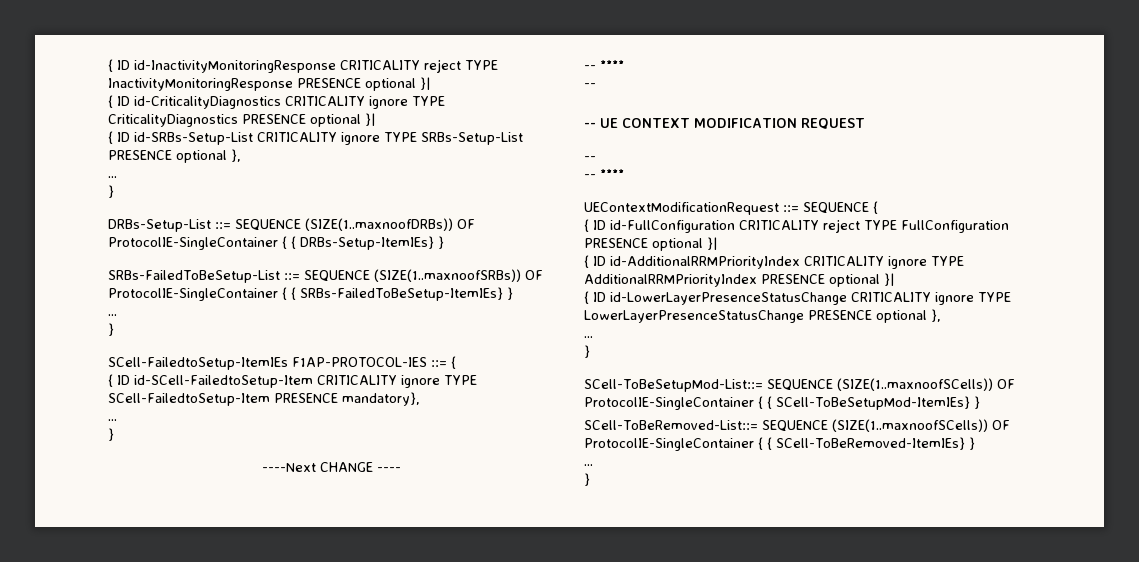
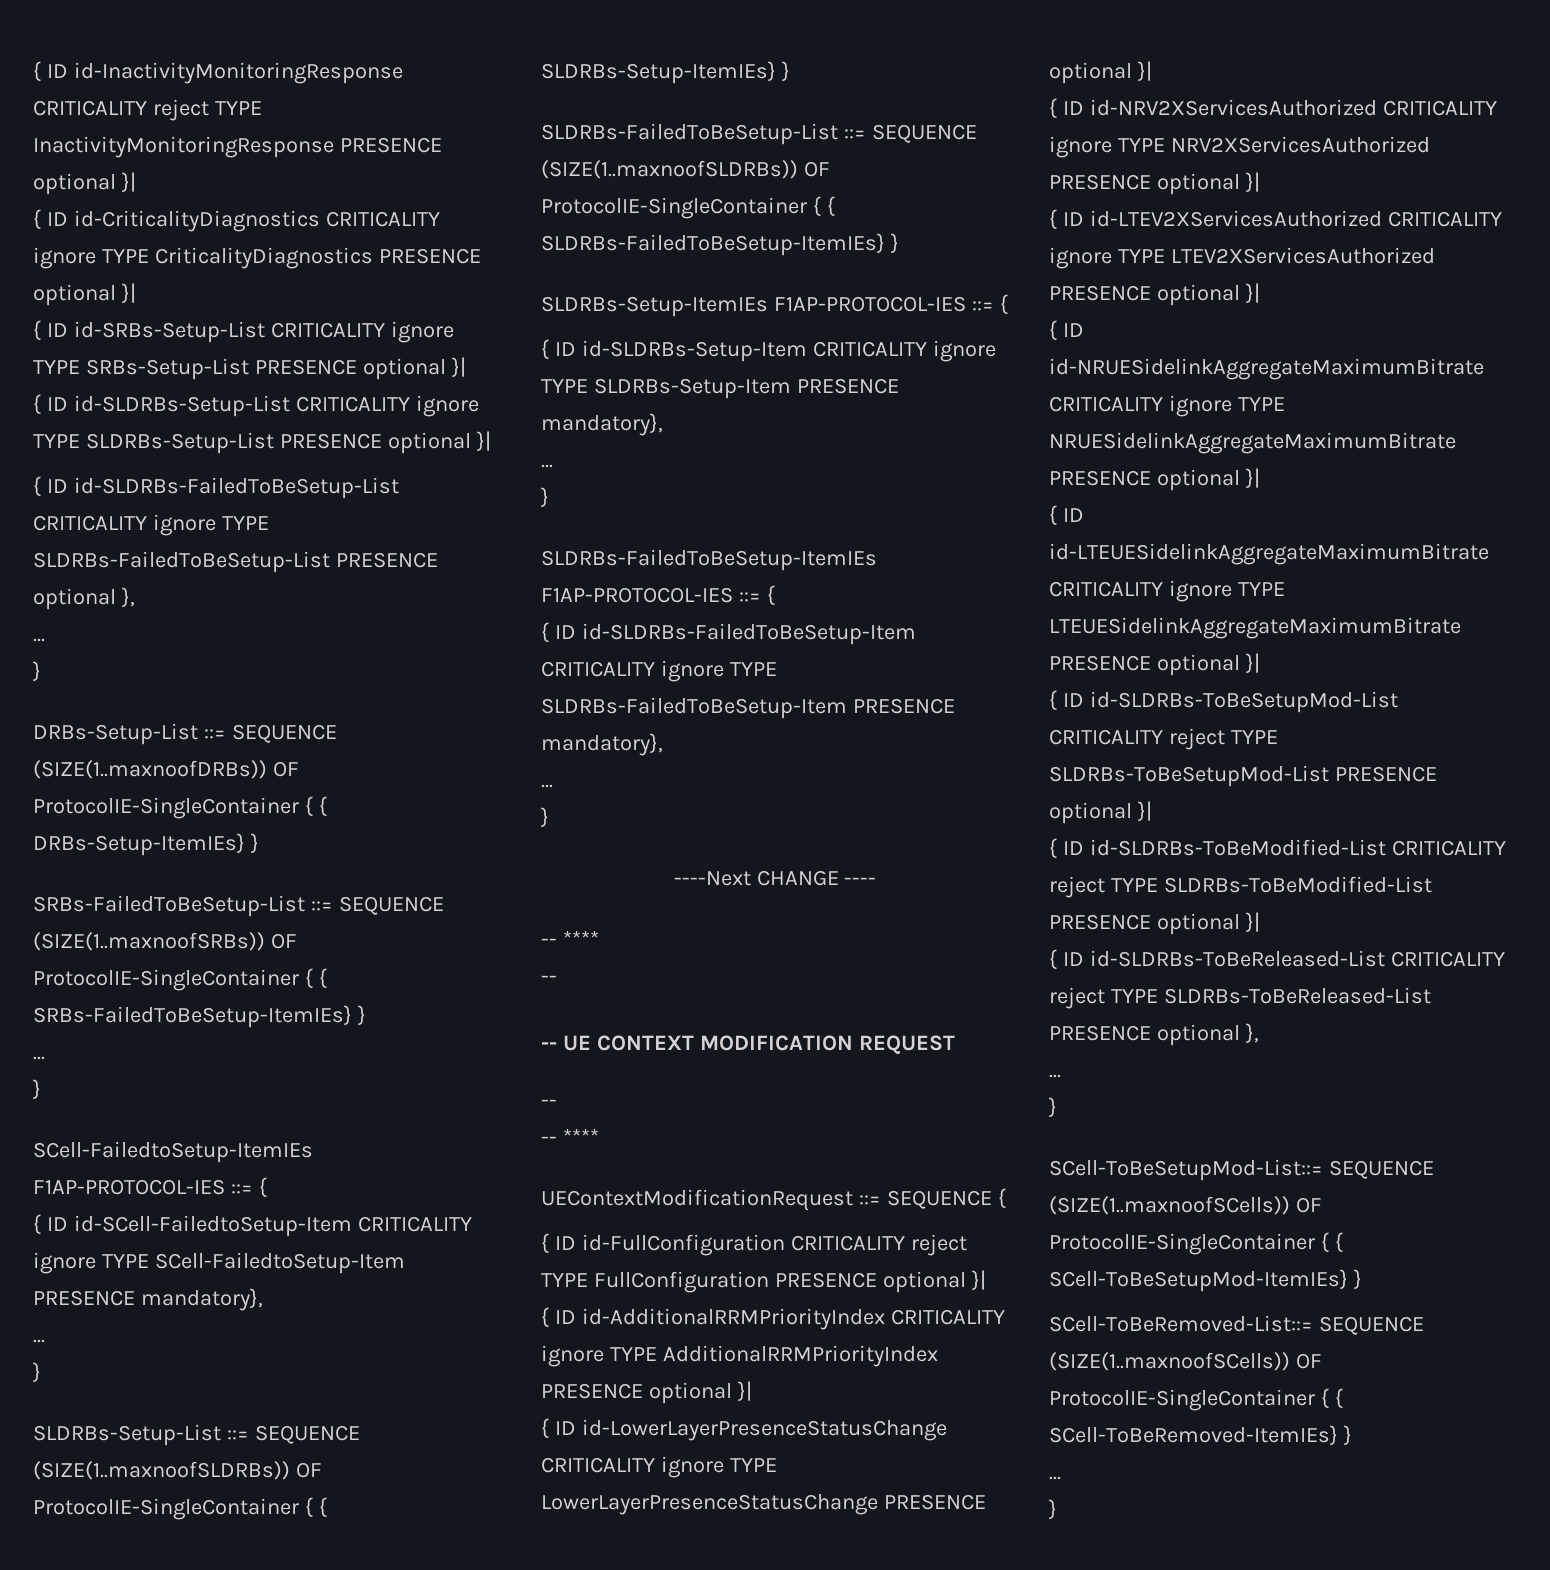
- { ID id-SRBs-Setup-List CRITICALITY ignore TYPE SRBs-Setup-List PRESENCE optional },
+ { ID id-SRBs-Setup-List CRITICALITY ignore TYPE SRBs-Setup-List PRESENCE optional }|
+ { ID id-SLDRBs-Setup-List CRITICALITY ignore TYPE SLDRBs-Setup-List PRESENCE optional }|
+ { ID id-SLDRBs-FailedToBeSetup-List CRITICALITY ignore TYPE SLDRBs-FailedToBeSetup-List PRESENCE optional },
+ SLDRBs-Setup-List ::= SEQUENCE (SIZE(1..maxnoofSLDRBs)) OF ProtocolIE-SingleContainer { { SLDRBs-Setup-ItemIEs} }
+ SLDRBs-FailedToBeSetup-List ::= SEQUENCE (SIZE(1..maxnoofSLDRBs)) OF ProtocolIE-SingleContainer { { SLDRBs-FailedToBeSetup-ItemIEs} }
+ SLDRBs-Setup-ItemIEs F1AP-PROTOCOL-IES ::= {
+ { ID id-SLDRBs-Setup-Item CRITICALITY ignore TYPE SLDRBs-Setup-Item PRESENCE mandatory},
+ ...
+ }
+ SLDRBs-FailedToBeSetup-ItemIEs F1AP-PROTOCOL-IES ::= {
+ { ID id-SLDRBs-FailedToBeSetup-Item CRITICALITY ignore TYPE SLDRBs-FailedToBeSetup-Item PRESENCE mandatory},
+ ...
+ }
- { ID id-LowerLayerPresenceStatusChange CRITICALITY ignore TYPE LowerLayerPresenceStatusChange PRESENCE optional },
+ { ID id-LowerLayerPresenceStatusChange CRITICALITY ignore TYPE LowerLayerPresenceStatusChange PRESENCE optional }|
+ { ID id-NRV2XServicesAuthorized CRITICALITY ignore TYPE NRV2XServicesAuthorized PRESENCE optional }|
+ { ID id-LTEV2XServicesAuthorized CRITICALITY ignore TYPE LTEV2XServicesAuthorized PRESENCE optional }|
+ { ID id-NRUESidelinkAggregateMaximumBitrate CRITICALITY ignore TYPE NRUESidelinkAggregateMaximumBitrate PRESENCE optional }|
+ { ID id-LTEUESidelinkAggregateMaximumBitrate CRITICALITY ignore TYPE LTEUESidelinkAggregateMaximumBitrate PRESENCE optional }|
+ { ID id-SLDRBs-ToBeSetupMod-List CRITICALITY reject TYPE SLDRBs-ToBeSetupMod-List PRESENCE optional }|
+ { ID id-SLDRBs-ToBeModified-List CRITICALITY reject TYPE SLDRBs-ToBeModified-List PRESENCE optional }|
+ { ID id-SLDRBs-ToBeReleased-List CRITICALITY reject TYPE SLDRBs-ToBeReleased-List PRESENCE optional },

